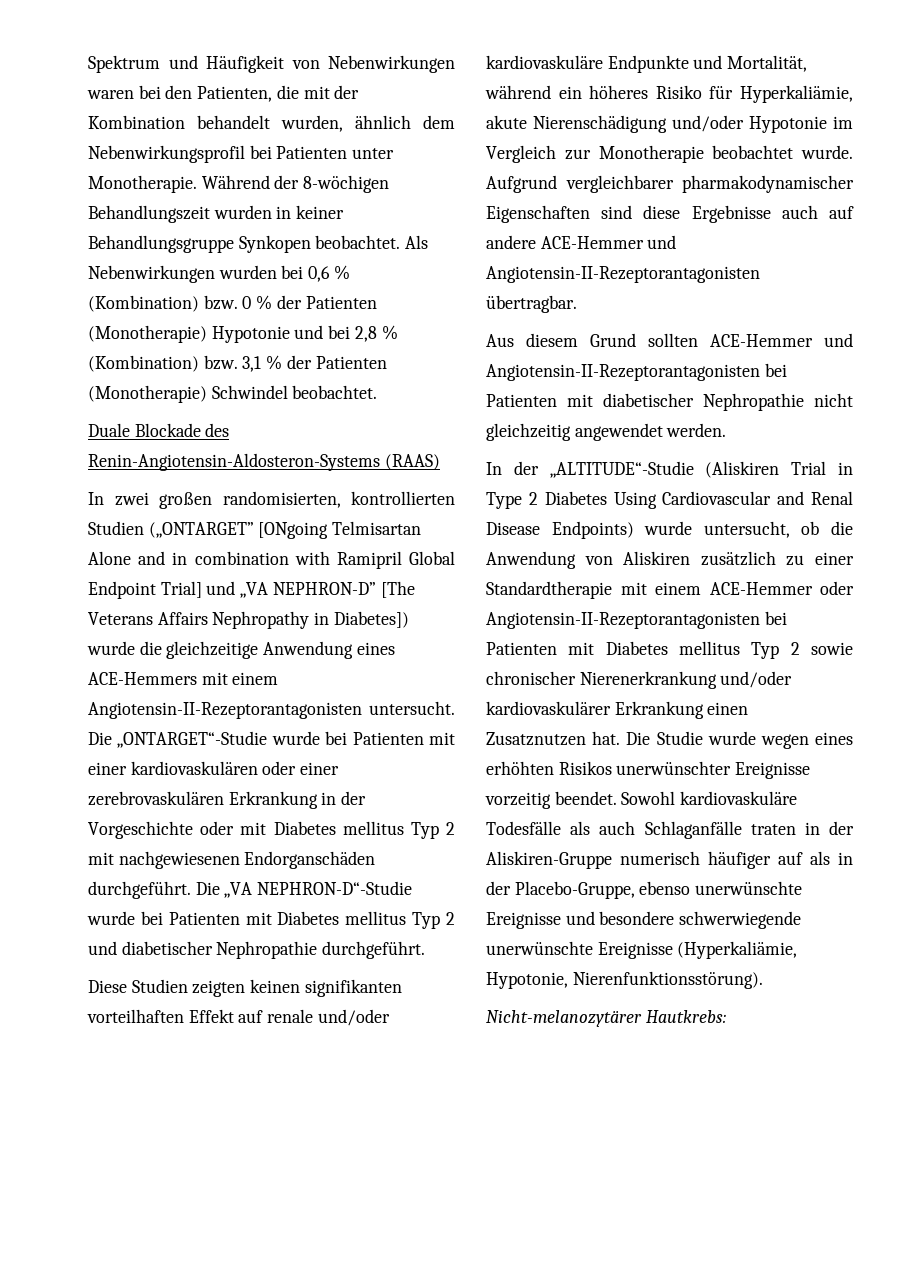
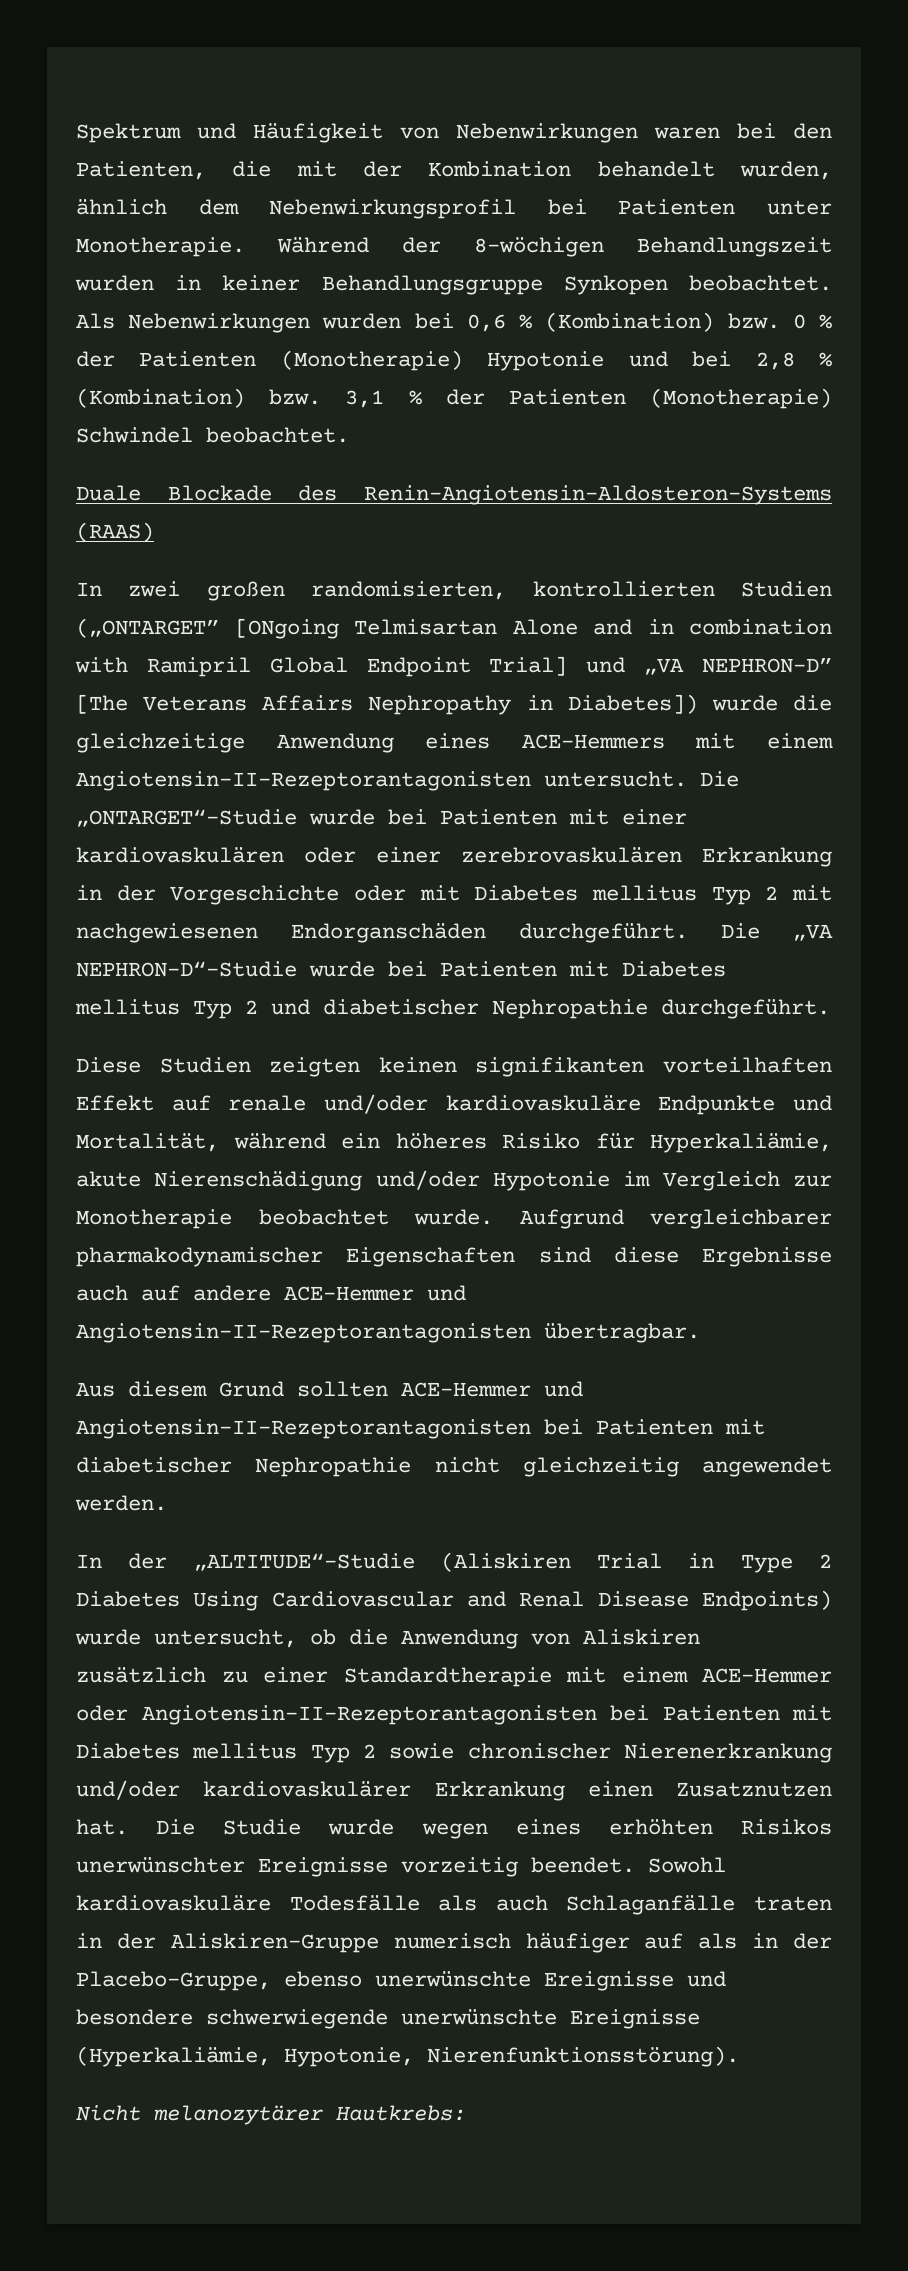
- Nicht-melanozytärer Hautkrebs:
+ Nicht melanozytärer Hautkrebs:

